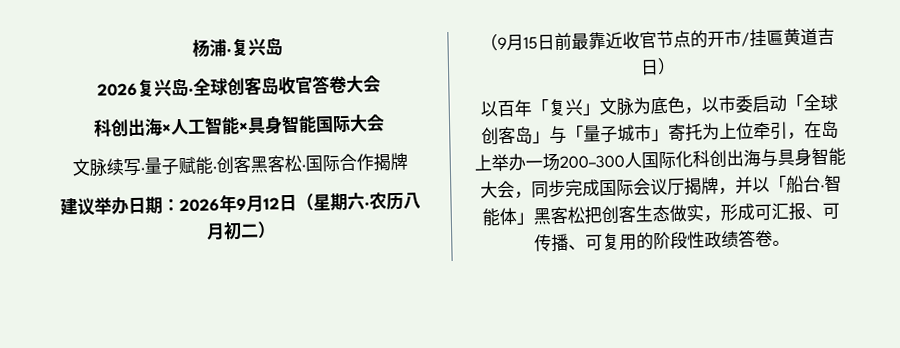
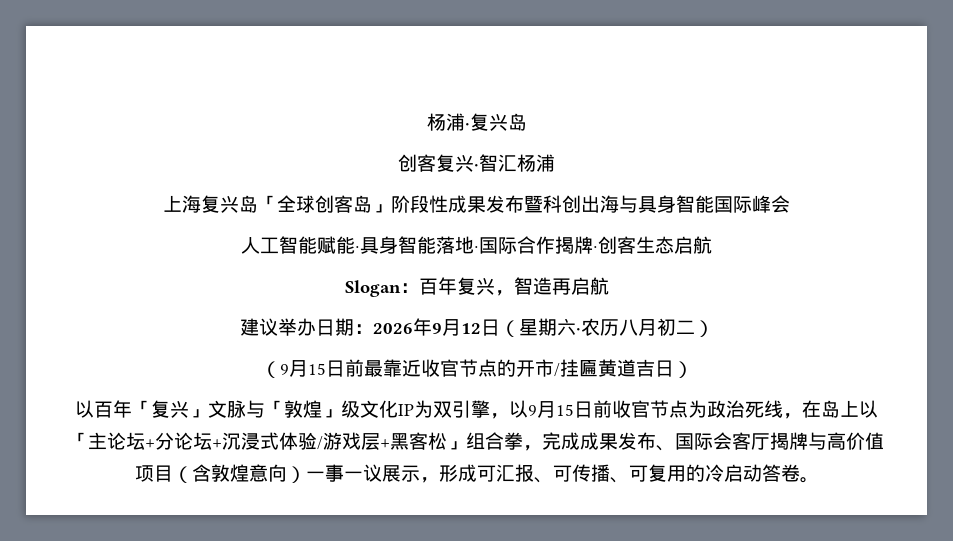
- 2026复兴岛·全球创客岛收官答卷大会
- 科创出海×人工智能×具身智能国际大会
- 文脉续写·量子赋能·创客黑客松·国际合作揭牌
+ 创客复兴·智汇杨浦
+ 上海复兴岛「全球创客岛」阶段性成果发布暨科创出海与具身智能国际峰会
+ 人工智能赋能·具身智能落地·国际合作揭牌·创客生态启航
+ Slogan：百年复兴，智造再启航
- 以百年「复兴」文脉为底色，以市委启动「全球创客岛」与「量子城市」寄托为上位牵引，在岛上举办一场200–300人国际化科创出海与具身智能大会，同步完成国际会议厅揭牌，并以「船台·智能体」黑客松把创客生态做实，形成可汇报、可传播、可复用的阶段性政绩答卷。
+ 以百年「复兴」文脉与「敦煌」级文化IP为双引擎，以9月15日前收官节点为政治死线，在岛上以「主论坛+分论坛+沉浸式体验/游戏层+黑客松」组合拳，完成成果发布、国际会客厅揭牌与高价值项目（含敦煌意向）一事一议展示，形成可汇报、可传播、可复用的冷启动答卷。

